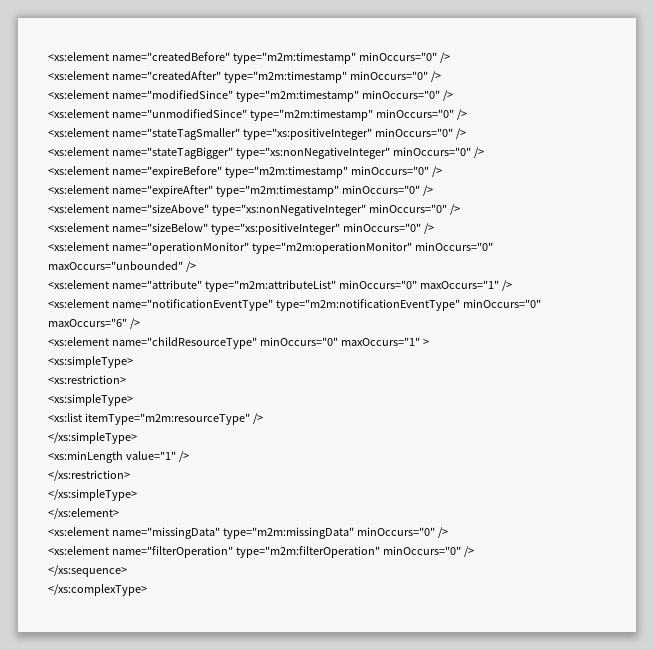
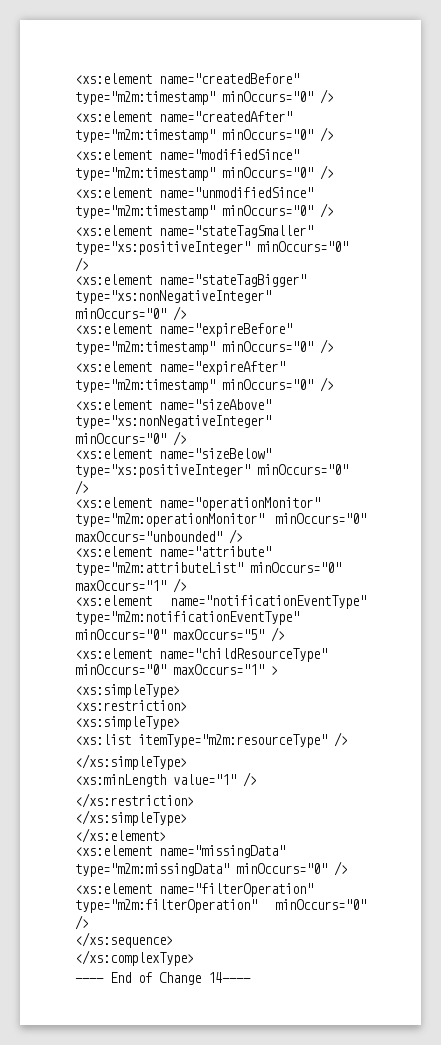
- <xs:element name="notificationEventType" type="m2m:notificationEventType" minOccurs="0" maxOccurs="6" />
+ <xs:element name="notificationEventType" type="m2m:notificationEventType" minOccurs="0" maxOccurs="5" />
+ ---- End of Change 14----

